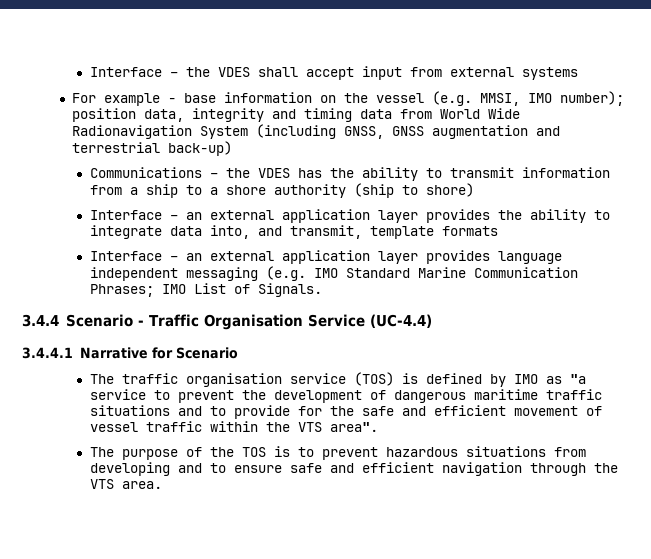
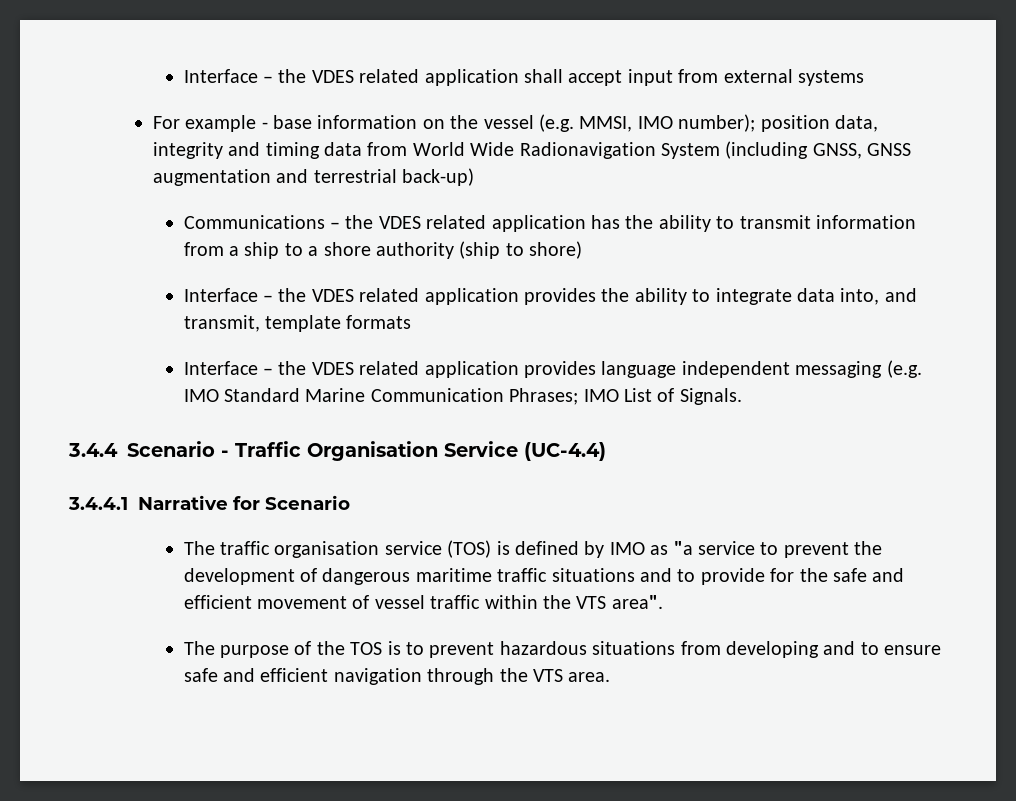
- Interface – the VDES shall accept input from external systems
+ Interface – the VDES related application shall accept input from external systems
- Communications – the VDES has the ability to transmit information from a ship to a shore authority (ship to shore)
+ Communications – the VDES related application has the ability to transmit information from a ship to a shore authority (ship to shore)
- Interface – an external application layer provides the ability to integrate data into, and transmit, template formats
+ Interface – the VDES related application provides the ability to integrate data into, and transmit, template formats
- Interface – an external application layer provides language independent messaging (e.g. IMO Standard Marine Communication Phrases; IMO List of Signals.
+ Interface – the VDES related application provides language independent messaging (e.g. IMO Standard Marine Communication Phrases; IMO List of Signals.

